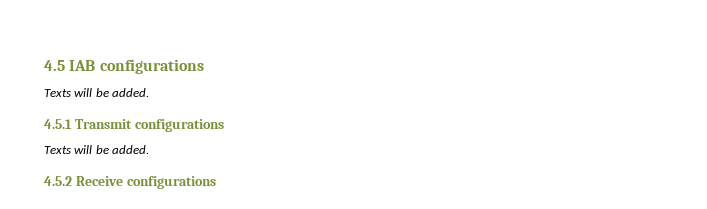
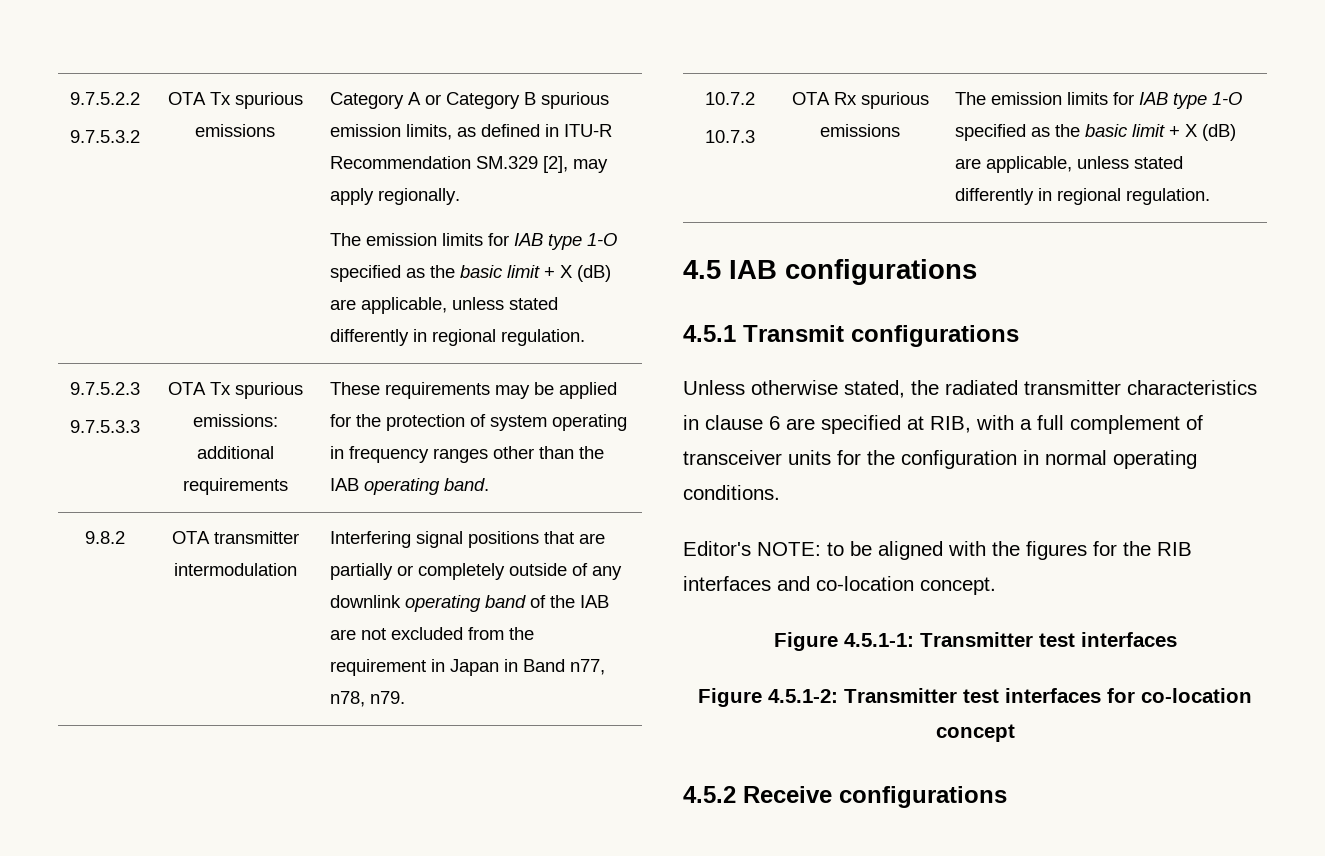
+ 9.7.5.2.2
+ 9.7.5.3.2 | OTA Tx spurious emissions | Category A or Category B spurious emission limits, as defined in ITU-R Recommendation SM.329 [2], may apply regionally.
+ The emission limits for IAB type 1-O specified as the basic limit + X (dB) are applicable, unless stated differently in regional regulation.
+ 9.7.5.2.3
+ 9.7.5.3.3 | OTA Tx spurious emissions: additional requirements | These requirements may be applied for the protection of system operating in frequency ranges other than the IAB operating band.
+ 9.8.2 | OTA transmitter intermodulation | Interfering signal positions that are partially or completely outside of any downlink operating band of the IAB are not excluded from the requirement in Japan in Band n77, n78, n79.
+ 10.7.2
+ 10.7.3 | OTA Rx spurious emissions | The emission limits for IAB type 1-O specified as the basic limit + X (dB) are applicable, unless stated differently in regional regulation.
  4.5 IAB configurations
- Texts will be added.
  4.5.1 Transmit configurations
- Texts will be added.
+ Unless otherwise stated, the radiated transmitter characteristics in clause 6 are specified at RIB, with a full complement of transceiver units for the configuration in normal operating conditions.
+ Editor's NOTE: to be aligned with the figures for the RIB interfaces and co-location concept.
+ Figure 4.5.1-1: Transmitter test interfaces
+ Figure 4.5.1-2: Transmitter test interfaces for co-location concept

